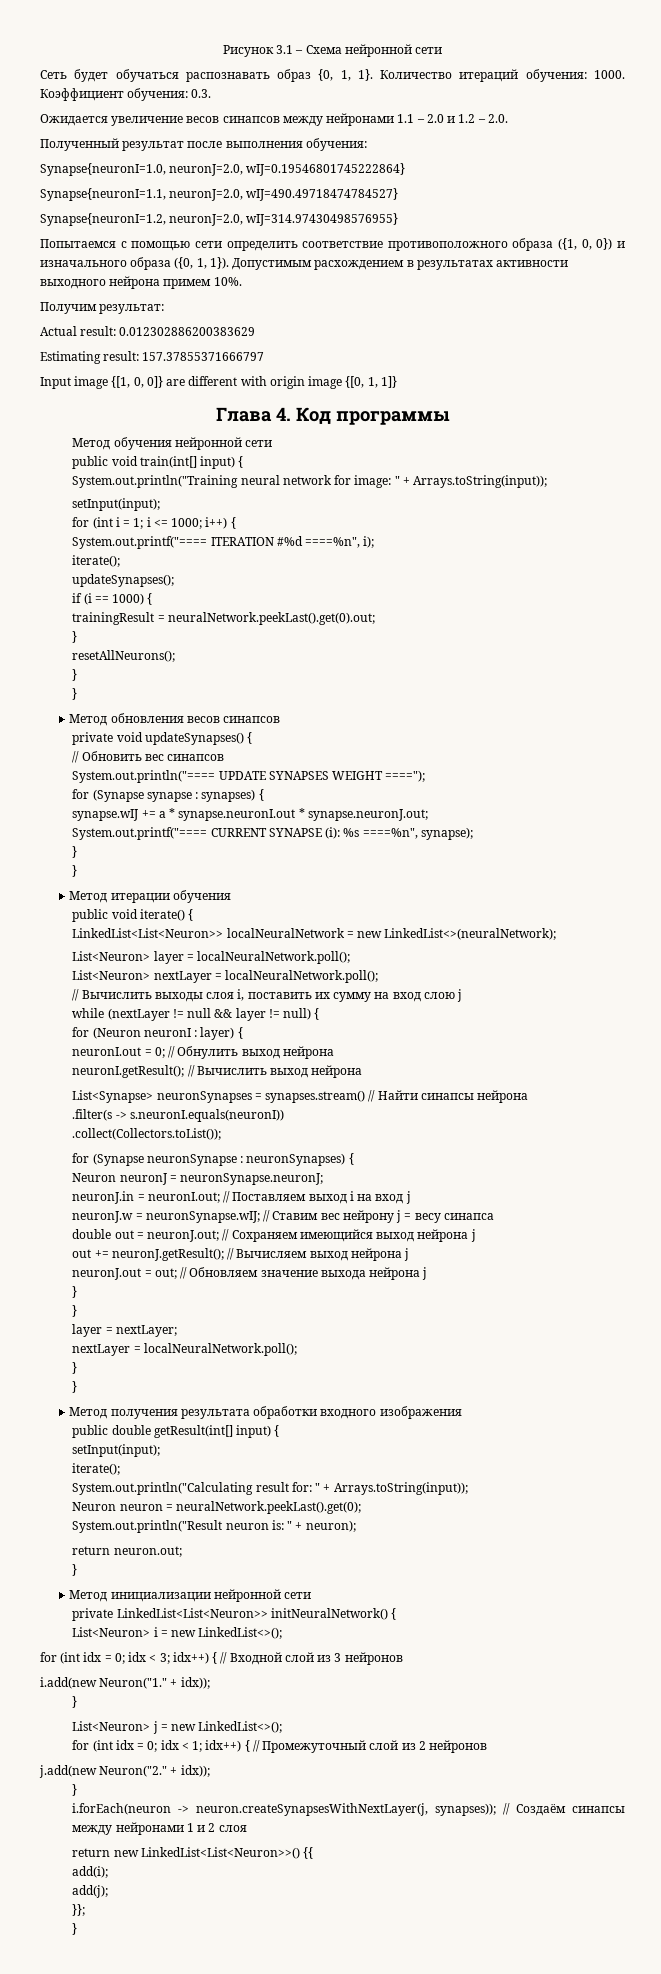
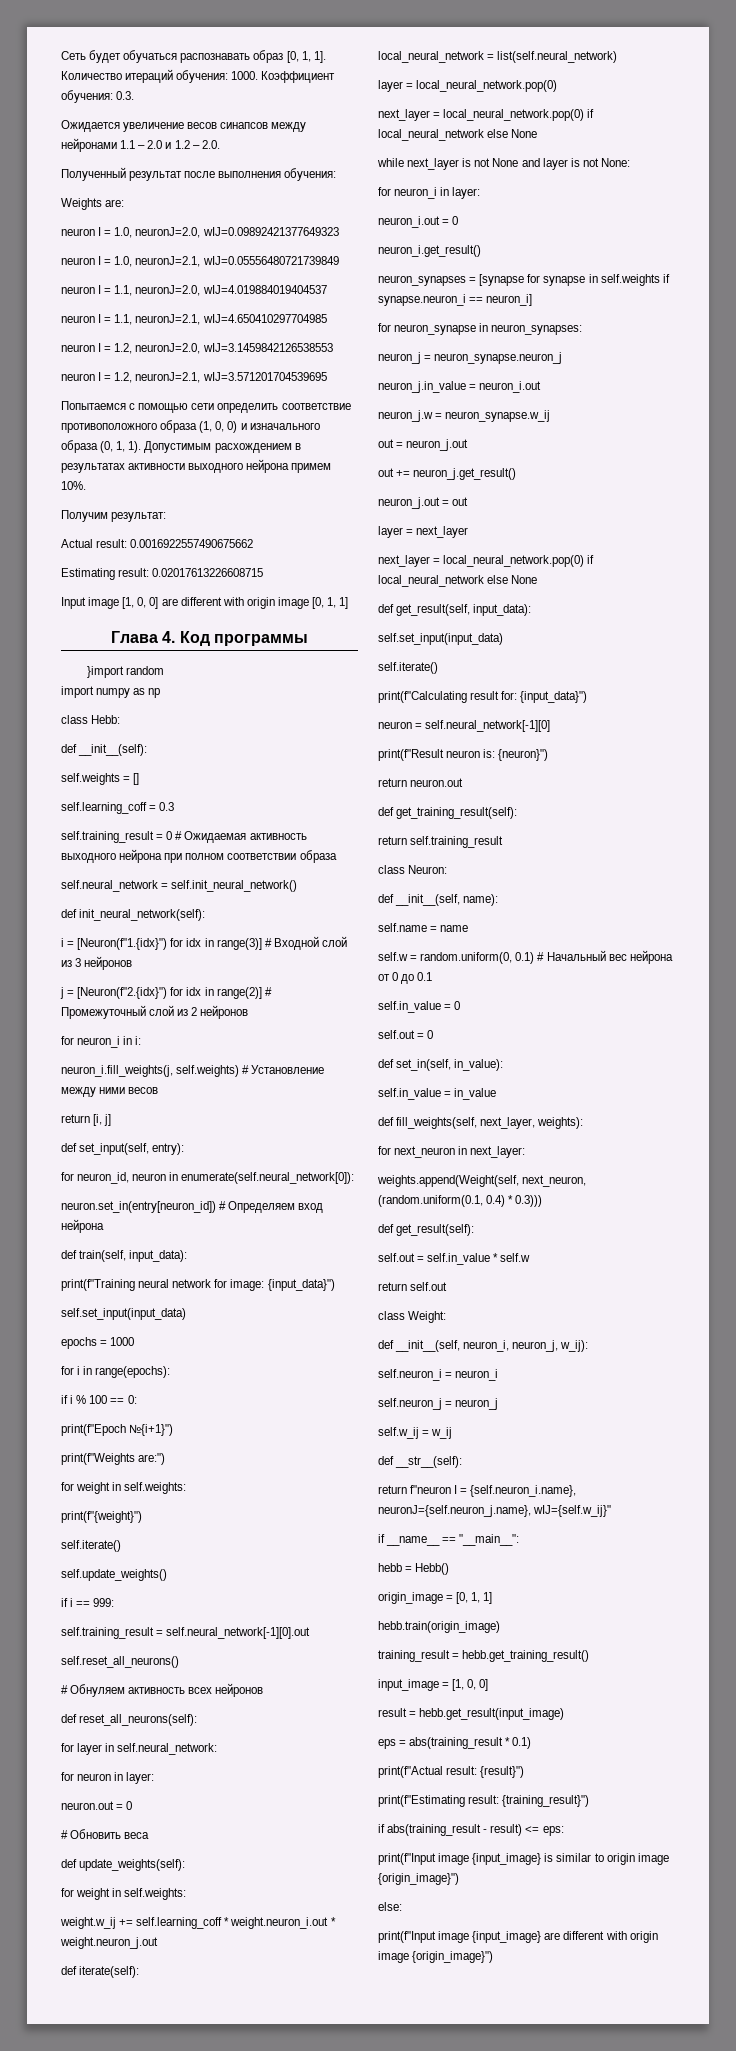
- Рисунок 3.1 – Схема нейронной сети
- Сеть будет обучаться распознавать образ {0, 1, 1}.
+ Сеть будет обучаться распознавать образ [0, 1, 1].
- Synapse{neuronI=1.0, neuronJ=2.0, wIJ=0.19546801745222864}
- Synapse{neuronI=1.1, neuronJ=2.0, wIJ=490.49718474784527}
- Synapse{neuronI=1.2, neuronJ=2.0, wIJ=314.97430498576955}
+ Weights are:
+ neuron I = 1.0, neuronJ=2.0, wIJ=0.09892421377649323
+ neuron I = 1.0, neuronJ=2.1, wIJ=0.05556480721739849
+ neuron I = 1.1, neuronJ=2.0, wIJ=4.019884019404537
+ neuron I = 1.1, neuronJ=2.1, wIJ=4.650410297704985
+ neuron I = 1.2, neuronJ=2.0, wIJ=3.1459842126538553
+ neuron I = 1.2, neuronJ=2.1, wIJ=3.571201704539695
- Попытаемся с помощью сети определить соответствие противоположного образа ({1, 0, 0}) и изначального образа ({0, 1, 1}).
+ Попытаемся с помощью сети определить соответствие противоположного образа (1, 0, 0) и изначального образа (0, 1, 1).
- Actual result: 0.012302886200383629
+ Actual result: 0.0016922557490675662
- Estimating result: 157.37855371666797
+ Estimating result: 0.02017613226608715
- Input image {[1, 0, 0]} are different with origin image {[0, 1, 1]}
+ Input image [1, 0, 0] are different with origin image [0, 1, 1]
- Метод обучения нейронной сети
- public void train(int[] input) {
- System.out.println("Training neural network for image: " + Arrays.toString(input));
- setInput(input);
- for (int i = 1; i <= 1000; i++) {
- System.out.printf("==== ITERATION #%d ====%n", i);
- iterate();
- updateSynapses();
- if (i == 1000) {
- trainingResult = neuralNetwork.peekLast().get(0).out;
- }
- resetAllNeurons();
- }
- }
- Метод обновления весов синапсов
- private void updateSynapses() {
- // Обновить вес синапсов
- System.out.println("==== UPDATE SYNAPSES WEIGHT ====");
- for (Synapse synapse : synapses) {
- synapse.wIJ += a * synapse.neuronI.out * synapse.neuronJ.out;
- System.out.printf("==== CURRENT SYNAPSE (i): %s ====%n", synapse);
- }
- }
- Метод итерации обучения
- public void iterate() {
- LinkedList<List<Neuron>> localNeuralNetwork = new LinkedList<>(neuralNetwork);
- List<Neuron> layer = localNeuralNetwork.poll();
- List<Neuron> nextLayer = localNeuralNetwork.poll();
- // Вычислить выходы слоя i, поставить их сумму на вход слою j
- while (nextLayer != null && layer != null) {
- for (Neuron neuronI : layer) {
- neuronI.out = 0; // Обнулить выход нейрона
- neuronI.getResult(); // Вычислить выход нейрона
- List<Synapse> neuronSynapses = synapses.stream() // Найти синапсы нейрона
- .filter(s -> s.neuronI.equals(neuronI))
- .collect(Collectors.toList());
- for (Synapse neuronSynapse : neuronSynapses) {
- Neuron neuronJ = neuronSynapse.neuronJ;
- neuronJ.in = neuronI.out; // Поставляем выход i на вход j
- neuronJ.w = neuronSynapse.wIJ; // Ставим вес нейрону j = весу синапса
- double out = neuronJ.out; // Сохраняем имеющийся выход нейрона j
- out += neuronJ.getResult(); // Вычисляем выход нейрона j
- neuronJ.out = out; // Обновляем значение выхода нейрона j
- }
- }
- layer = nextLayer;
- nextLayer = localNeuralNetwork.poll();
- }
- }
- Метод получения результата обработки входного изображения
- public double getResult(int[] input) {
- setInput(input);
- iterate();
- System.out.println("Calculating result for: " + Arrays.toString(input));
- Neuron neuron = neuralNetwork.peekLast().get(0);
- System.out.println("Result neuron is: " + neuron);
- return neuron.out;
- }
- Метод инициализации нейронной сети
- private LinkedList<List<Neuron>> initNeuralNetwork() {
- List<Neuron> i = new LinkedList<>();
- for (int idx = 0; idx < 3; idx++) { // Входной слой из 3 нейронов
+ }import random
+ import numpy as np
+ class Hebb:
+ def __init__(self):
+ self.weights = []
+ self.learning_coff = 0.3
+ self.training_result = 0 # Ожидаемая активность выходного нейрона при полном соответствии образа
+ self.neural_network = self.init_neural_network()
+ def init_neural_network(self):
+ i = [Neuron(f"1.{idx}") for idx in range(3)] # Входной слой из 3 нейронов
- i.add(new Neuron("1." + idx));
- }
- List<Neuron> j = new LinkedList<>();
- for (int idx = 0; idx < 1; idx++) { // Промежуточный слой из 2 нейронов
+ j = [Neuron(f"2.{idx}") for idx in range(2)] # Промежуточный слой из 2 нейронов
- j.add(new Neuron("2." + idx));
- }
- i.forEach(neuron -> neuron.createSynapsesWithNextLayer(j, synapses)); // Создаём синапсы между нейронами 1 и 2 слоя
- return new LinkedList<List<Neuron>>() {{
- add(i);
- add(j);
- }};
- }
+ for neuron_i in i:
+ neuron_i.fill_weights(j, self.weights) # Установление между ними весов
+ return [i, j]
+ def set_input(self, entry):
+ for neuron_id, neuron in enumerate(self.neural_network[0]):
+ neuron.set_in(entry[neuron_id]) # Определяем вход нейрона
+ def train(self, input_data):
+ print(f"Training neural network for image: {input_data}")
+ self.set_input(input_data)
+ epochs = 1000
+ for i in range(epochs):
+ if i % 100 == 0:
+ print(f"Epoch №{i+1}")
+ print(f"Weights are:")
+ for weight in self.weights:
+ print(f"{weight}")
+ self.iterate()
+ self.update_weights()
+ if i == 999:
+ self.training_result = self.neural_network[-1][0].out
+ self.reset_all_neurons()
+ # Обнуляем активность всех нейронов
+ def reset_all_neurons(self):
+ for layer in self.neural_network:
+ for neuron in layer:
+ neuron.out = 0
+ # Обновить веса
+ def update_weights(self):
+ for weight in self.weights:
+ weight.w_ij += self.learning_coff * weight.neuron_i.out * weight.neuron_j.out
+ def iterate(self):
+ local_neural_network = list(self.neural_network)
+ layer = local_neural_network.pop(0)
+ next_layer = local_neural_network.pop(0) if local_neural_network else None
+ while next_layer is not None and layer is not None:
+ for neuron_i in layer:
+ neuron_i.out = 0
+ neuron_i.get_result()
+ neuron_synapses = [synapse for synapse in self.weights if synapse.neuron_i == neuron_i]
+ for neuron_synapse in neuron_synapses:
+ neuron_j = neuron_synapse.neuron_j
+ neuron_j.in_value = neuron_i.out
+ neuron_j.w = neuron_synapse.w_ij
+ out = neuron_j.out
+ out += neuron_j.get_result()
+ neuron_j.out = out
+ layer = next_layer
+ next_layer = local_neural_network.pop(0) if local_neural_network else None
+ def get_result(self, input_data):
+ self.set_input(input_data)
+ self.iterate()
+ print(f"Calculating result for: {input_data}")
+ neuron = self.neural_network[-1][0]
+ print(f"Result neuron is: {neuron}")
+ return neuron.out
+ def get_training_result(self):
+ return self.training_result
+ class Neuron:
+ def __init__(self, name):
+ self.name = name
+ self.w = random.uniform(0, 0.1) # Начальный вес нейрона от 0 до 0.1
+ self.in_value = 0
+ self.out = 0
+ def set_in(self, in_value):
+ self.in_value = in_value
+ def fill_weights(self, next_layer, weights):
+ for next_neuron in next_layer:
+ weights.append(Weight(self, next_neuron, (random.uniform(0.1, 0.4) * 0.3)))
+ def get_result(self):
+ self.out = self.in_value * self.w
+ return self.out
+ class Weight:
+ def __init__(self, neuron_i, neuron_j, w_ij):
+ self.neuron_i = neuron_i
+ self.neuron_j = neuron_j
+ self.w_ij = w_ij
+ def __str__(self):
+ return f"neuron I = {self.neuron_i.name}, neuronJ={self.neuron_j.name}, wIJ={self.w_ij}"
+ if __name__ == "__main__":
+ hebb = Hebb()
+ origin_image = [0, 1, 1]
+ hebb.train(origin_image)
+ training_result = hebb.get_training_result()
+ input_image = [1, 0, 0]
+ result = hebb.get_result(input_image)
+ eps = abs(training_result * 0.1)
+ print(f"Actual result: {result}")
+ print(f"Estimating result: {training_result}")
+ if abs(training_result - result) <= eps:
+ print(f"Input image {input_image} is similar to origin image {origin_image}")
+ else:
+ print(f"Input image {input_image} are different with origin image {origin_image}")

